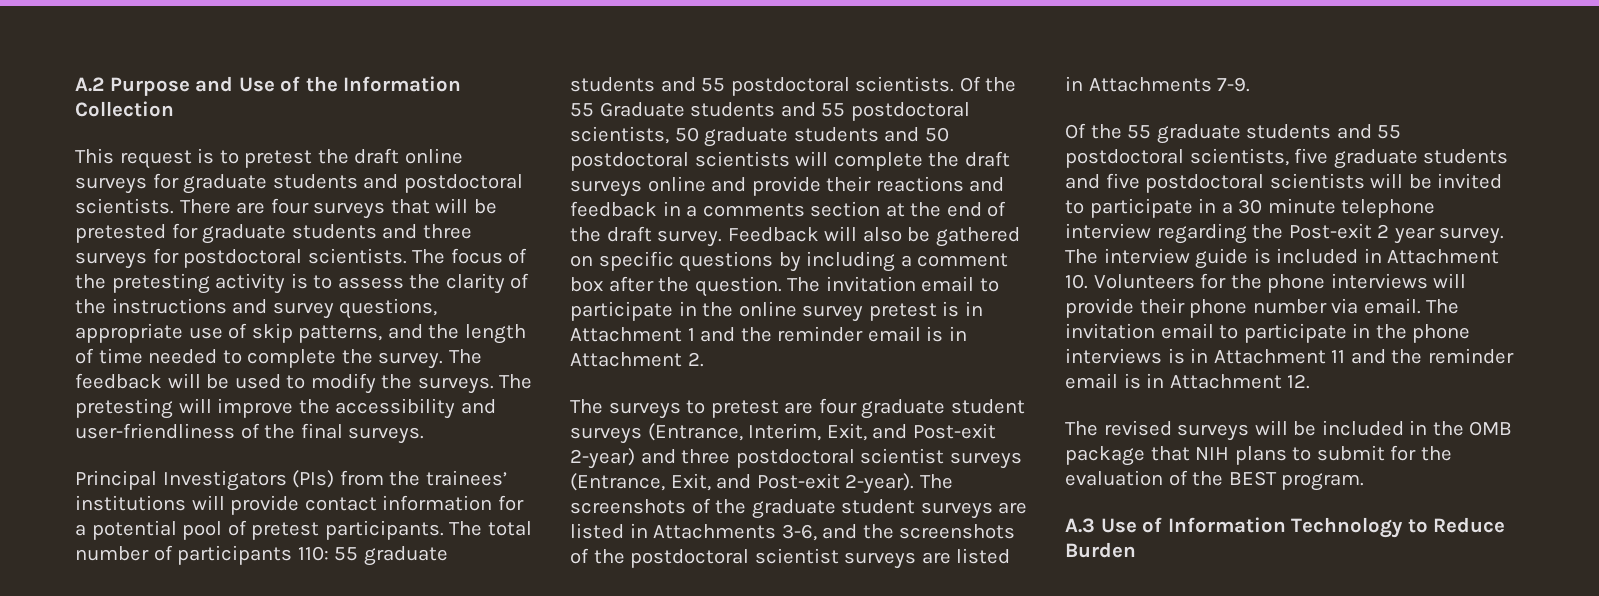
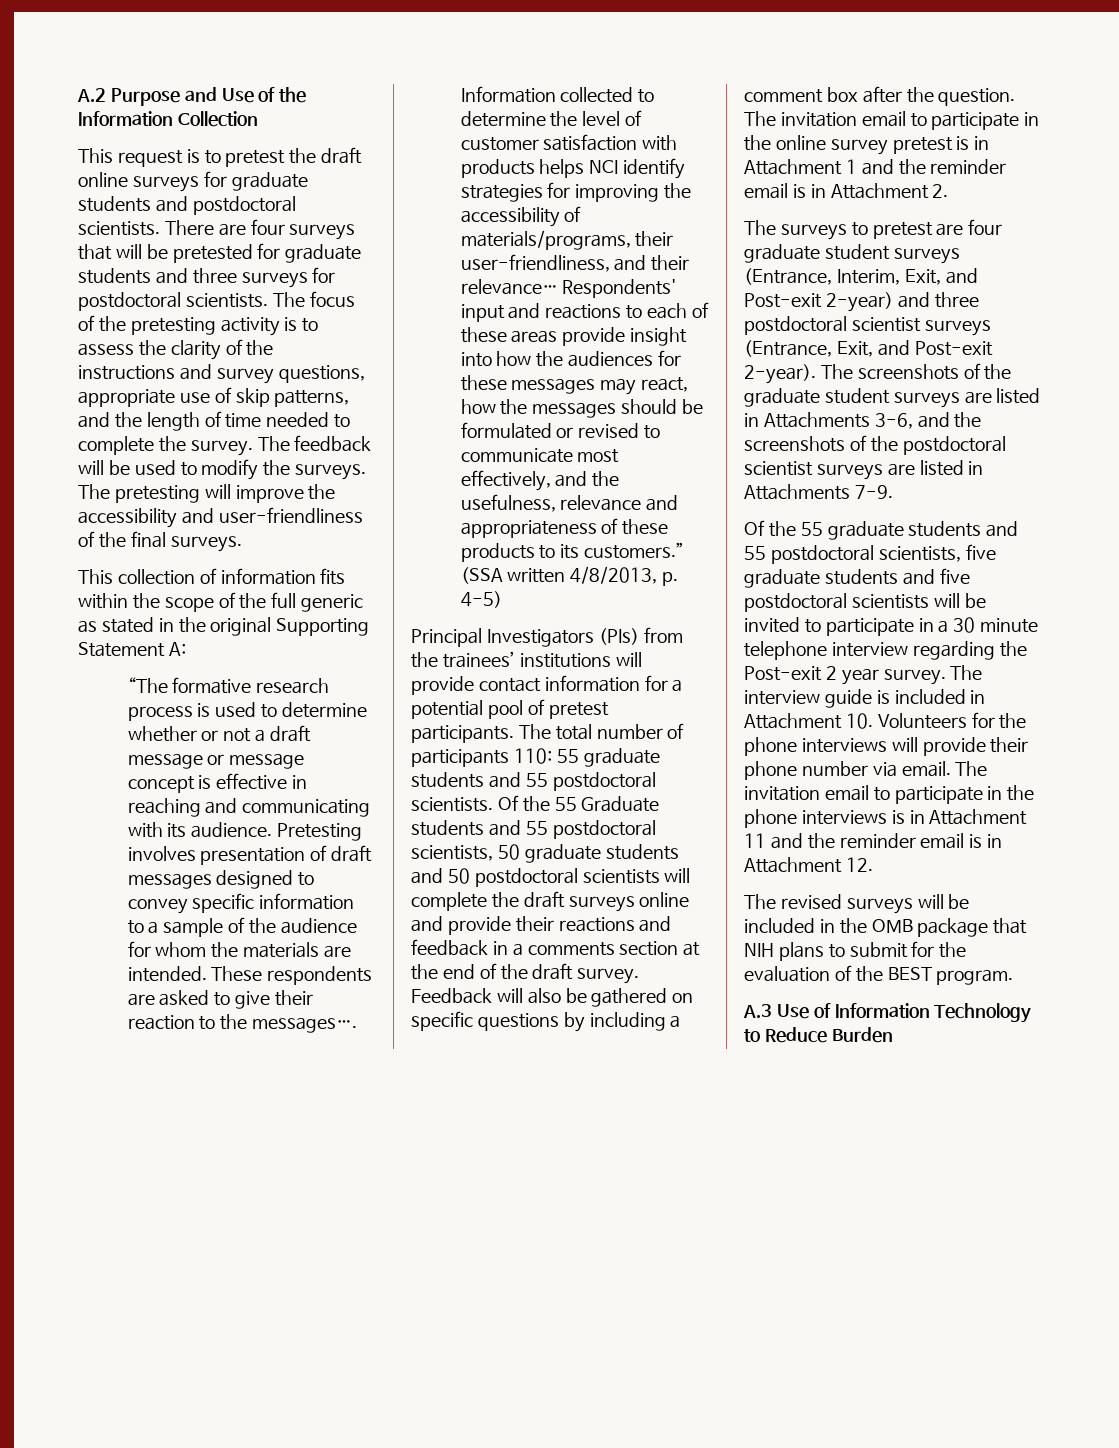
+ This collection of information fits within the scope of the full generic as stated in the original Supporting Statement A:
+ “The formative research process is used to determine whether or not a draft message or message concept is effective in reaching and communicating with its audience. Pretesting involves presentation of draft messages designed to convey specific information to a sample of the audience for whom the materials are intended. These respondents are asked to give their reaction to the messages…. Information collected to determine the level of customer satisfaction with products helps NCI identify strategies for improving the accessibility of materials/programs, their user-friendliness, and their relevance… Respondents' input and reactions to each of these areas provide insight into how the audiences for these messages may react, how the messages should be formulated or revised to communicate most effectively, and the usefulness, relevance and appropriateness of these products to its customers.” (SSA written 4/8/2013, p. 4-5)

